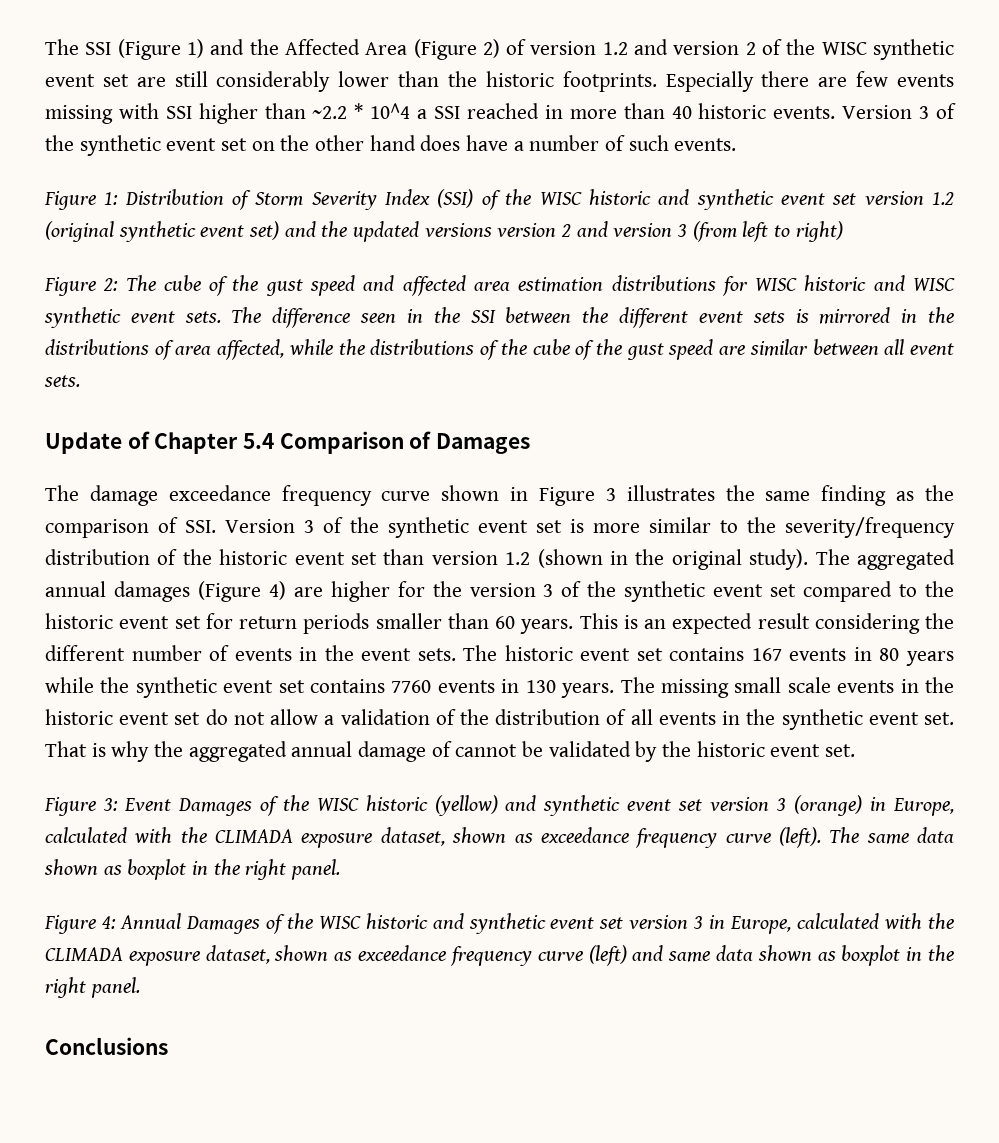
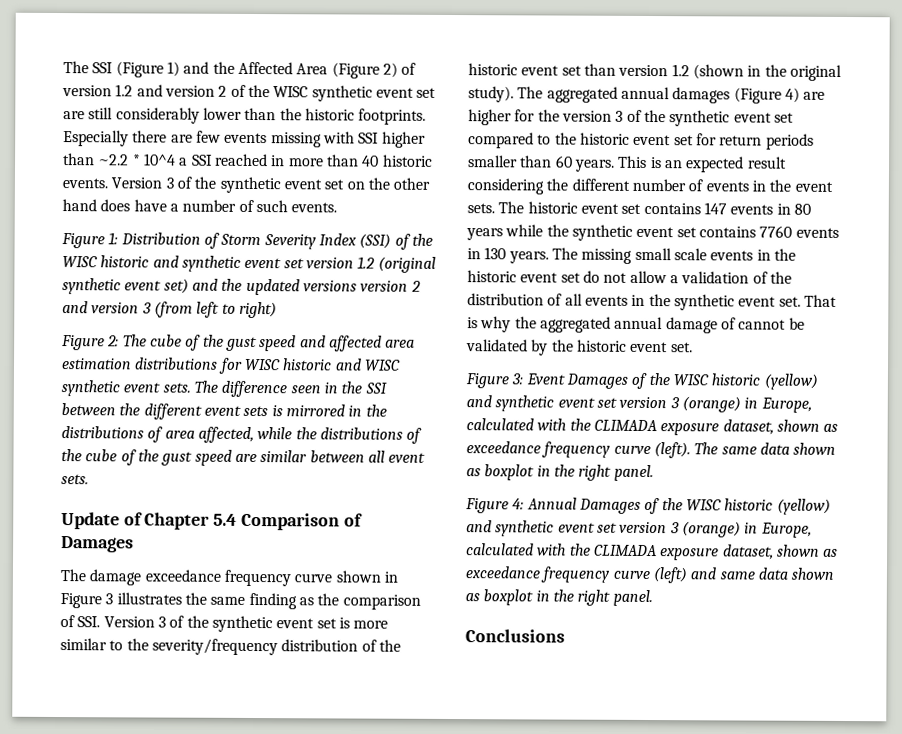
- The historic event set contains 167 events in 80 years while the synthetic event set contains 7760 events in 130 years.
+ The historic event set contains 147 events in 80 years while the synthetic event set contains 7760 events in 130 years.
- Figure 4: Annual Damages of the WISC historic and synthetic event set version 3 in Europe, calculated with the CLIMADA exposure dataset, shown as exceedance frequency curve (left) and same data shown as boxplot in the right panel.
+ Figure 4: Annual Damages of the WISC historic (yellow) and synthetic event set version 3 (orange) in Europe, calculated with the CLIMADA exposure dataset, shown as exceedance frequency curve (left) and same data shown as boxplot in the right panel.

